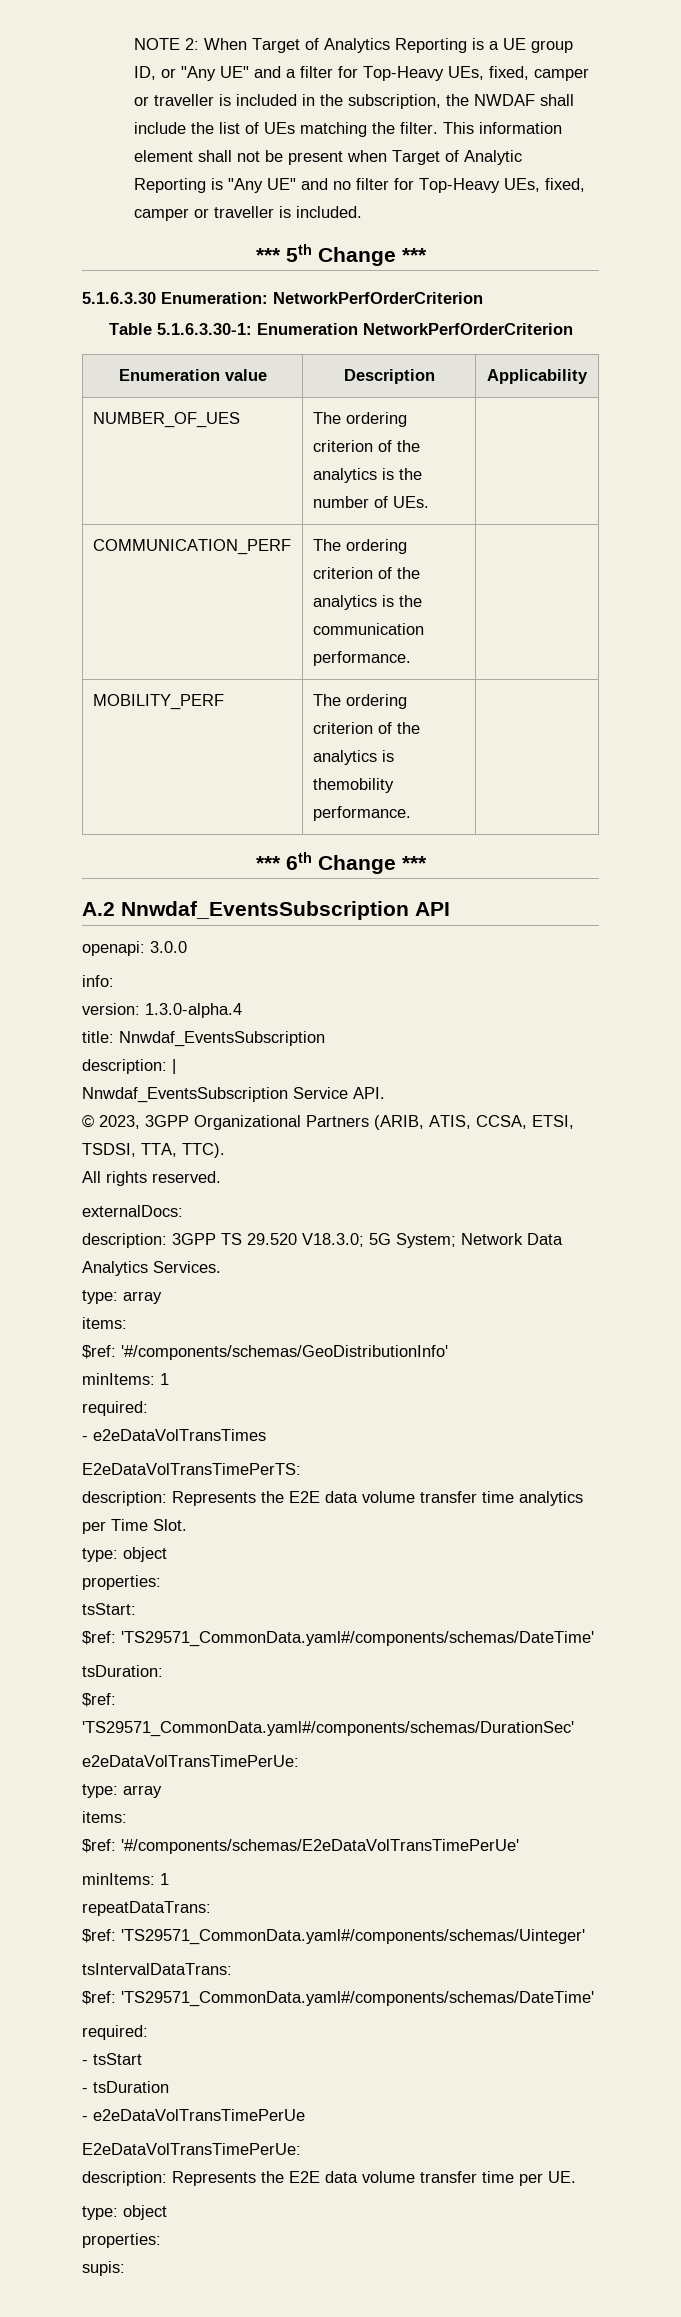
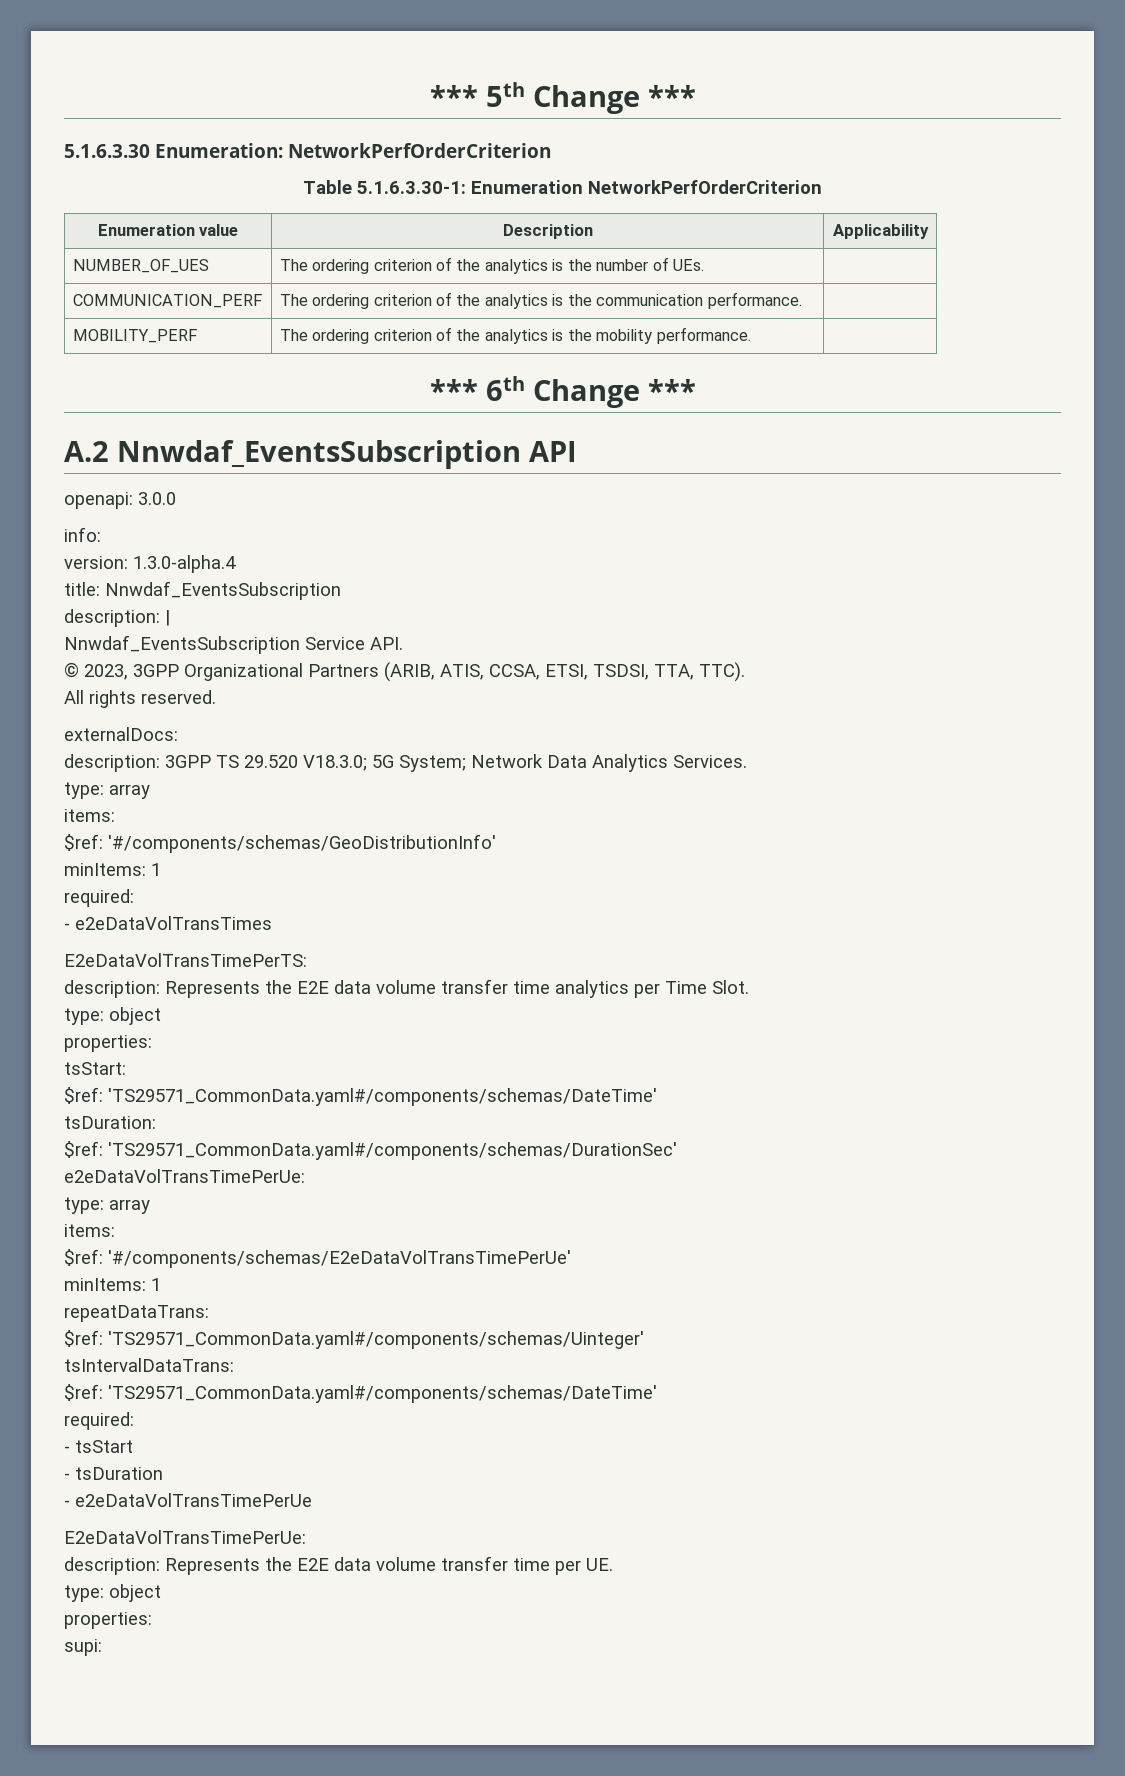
- NOTE 2: When Target of Analytics Reporting is a UE group ID, or "Any UE" and a filter for Top-Heavy UEs, fixed, camper or traveller is included in the subscription, the NWDAF shall include the list of UEs matching the filter. This information element shall not be present when Target of Analytic Reporting is "Any UE" and no filter for Top-Heavy UEs, fixed, camper or traveller is included.
- MOBILITY_PERF | The ordering criterion of the analytics is themobility performance. |
+ MOBILITY_PERF | The ordering criterion of the analytics is the mobility performance. |
- supis:
+ supi:

